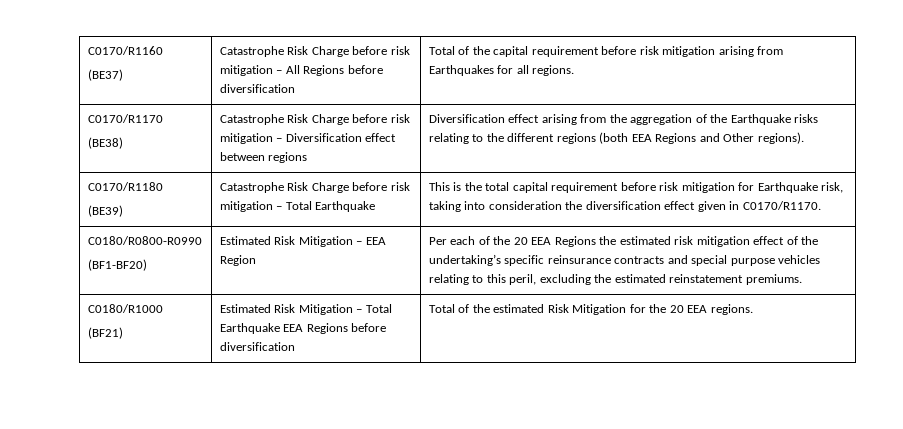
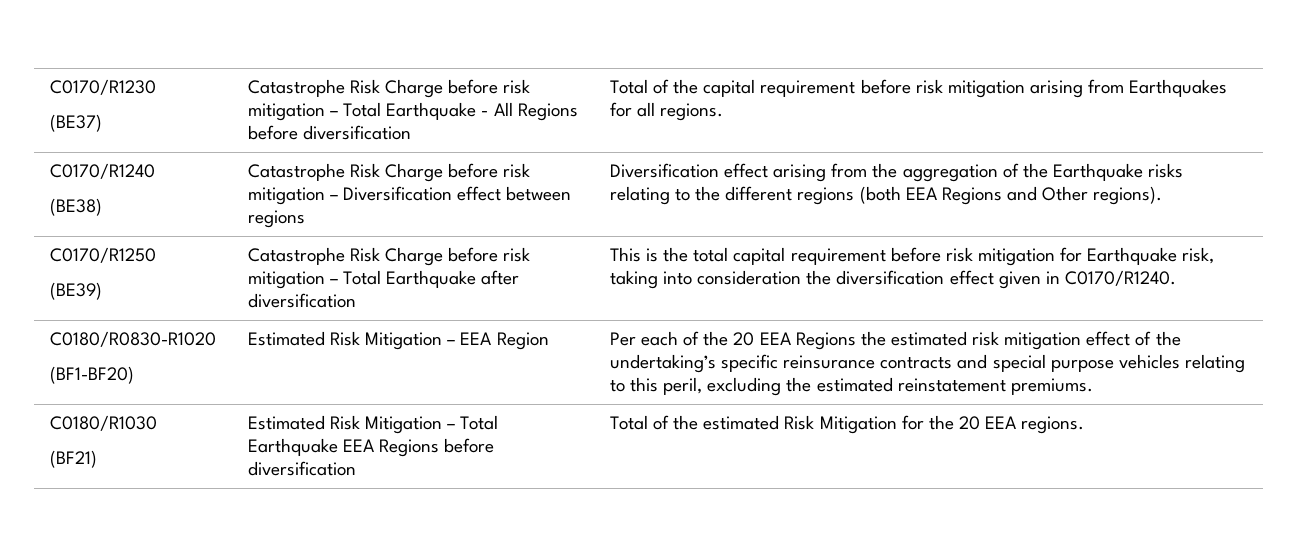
- C0170/R1160
- (BE37) | Catastrophe Risk Charge before risk mitigation – All Regions before diversification | Total of the capital requirement before risk mitigation arising from Earthquakes for all regions.
+ C0170/R1230
+ (BE37) | Catastrophe Risk Charge before risk mitigation – Total Earthquake - All Regions before diversification | Total of the capital requirement before risk mitigation arising from Earthquakes for all regions.
- C0170/R1170
+ C0170/R1240
- C0170/R1180
- (BE39) | Catastrophe Risk Charge before risk mitigation – Total Earthquake | This is the total capital requirement before risk mitigation for Earthquake risk, taking into consideration the diversification effect given in C0170/R1170.
- C0180/R0800-R0990
+ C0170/R1250
+ (BE39) | Catastrophe Risk Charge before risk mitigation – Total Earthquake after diversification | This is the total capital requirement before risk mitigation for Earthquake risk, taking into consideration the diversification effect given in C0170/R1240.
+ C0180/R0830-R1020
- C0180/R1000
+ C0180/R1030

